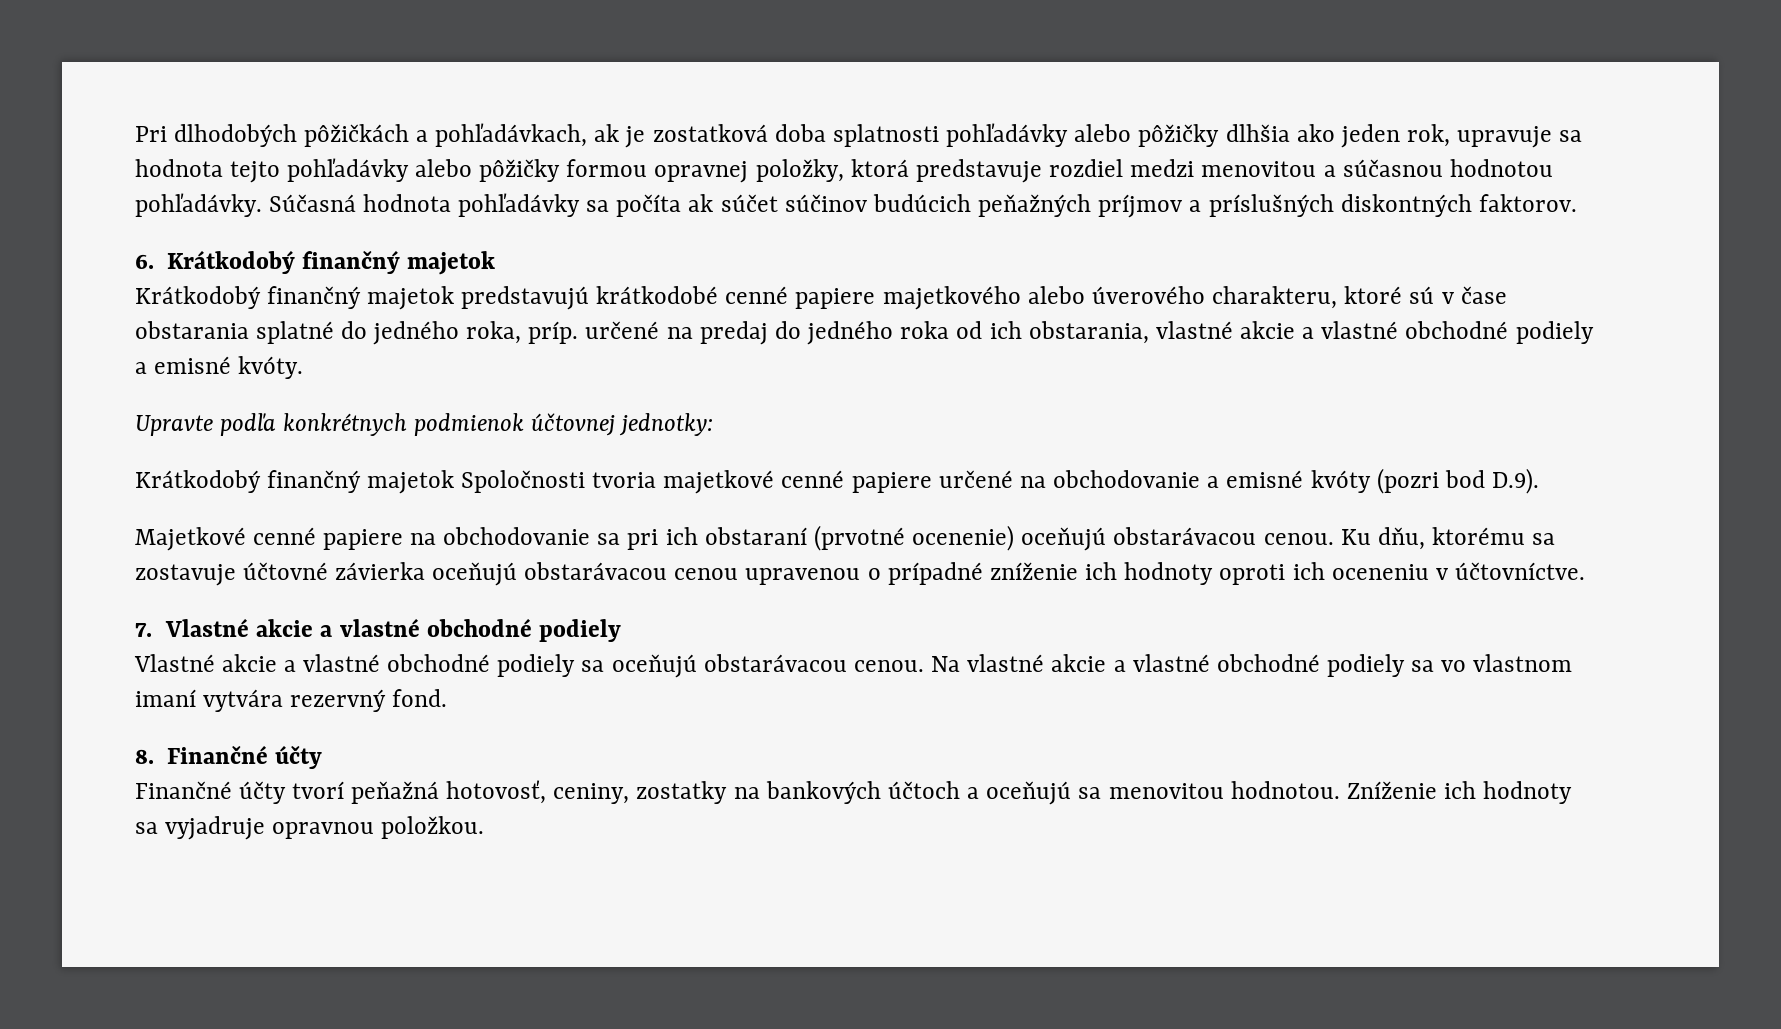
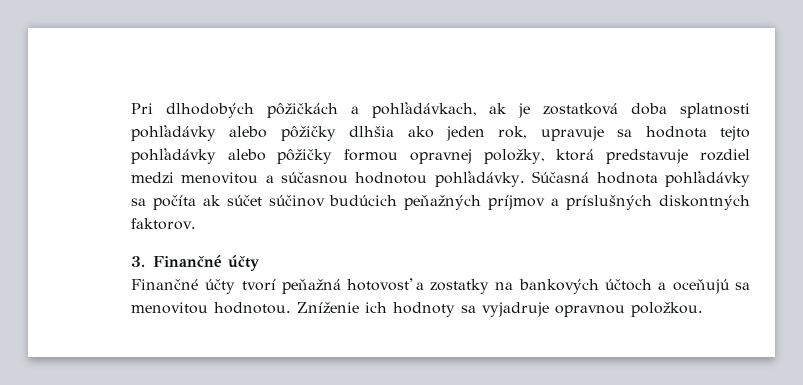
- 6. Krátkodobý finančný majetok
- Krátkodobý finančný majetok predstavujú krátkodobé cenné papiere majetkového alebo úverového charakteru, ktoré sú v čase obstarania splatné do jedného roka, príp. určené na predaj do jedného roka od ich obstarania, vlastné akcie a vlastné obchodné podiely a emisné kvóty.
- Upravte podľa konkrétnych podmienok účtovnej jednotky:
- Krátkodobý finančný majetok Spoločnosti tvoria majetkové cenné papiere určené na obchodovanie a emisné kvóty (pozri bod D.9).
- Majetkové cenné papiere na obchodovanie sa pri ich obstaraní (prvotné ocenenie) oceňujú obstarávacou cenou. Ku dňu, ktorému sa zostavuje účtovné závierka oceňujú obstarávacou cenou upravenou o prípadné zníženie ich hodnoty oproti ich oceneniu v účtovníctve.
- 7. Vlastné akcie a vlastné obchodné podiely
- Vlastné akcie a vlastné obchodné podiely sa oceňujú obstarávacou cenou. Na vlastné akcie a vlastné obchodné podiely sa vo vlastnom imaní vytvára rezervný fond.
- 8. Finančné účty
+ 3. Finančné účty
- Finančné účty tvorí peňažná hotovosť, ceniny, zostatky na bankových účtoch a oceňujú sa menovitou hodnotou.
+ Finančné účty tvorí peňažná hotovosť a zostatky na bankových účtoch a oceňujú sa menovitou hodnotou.

